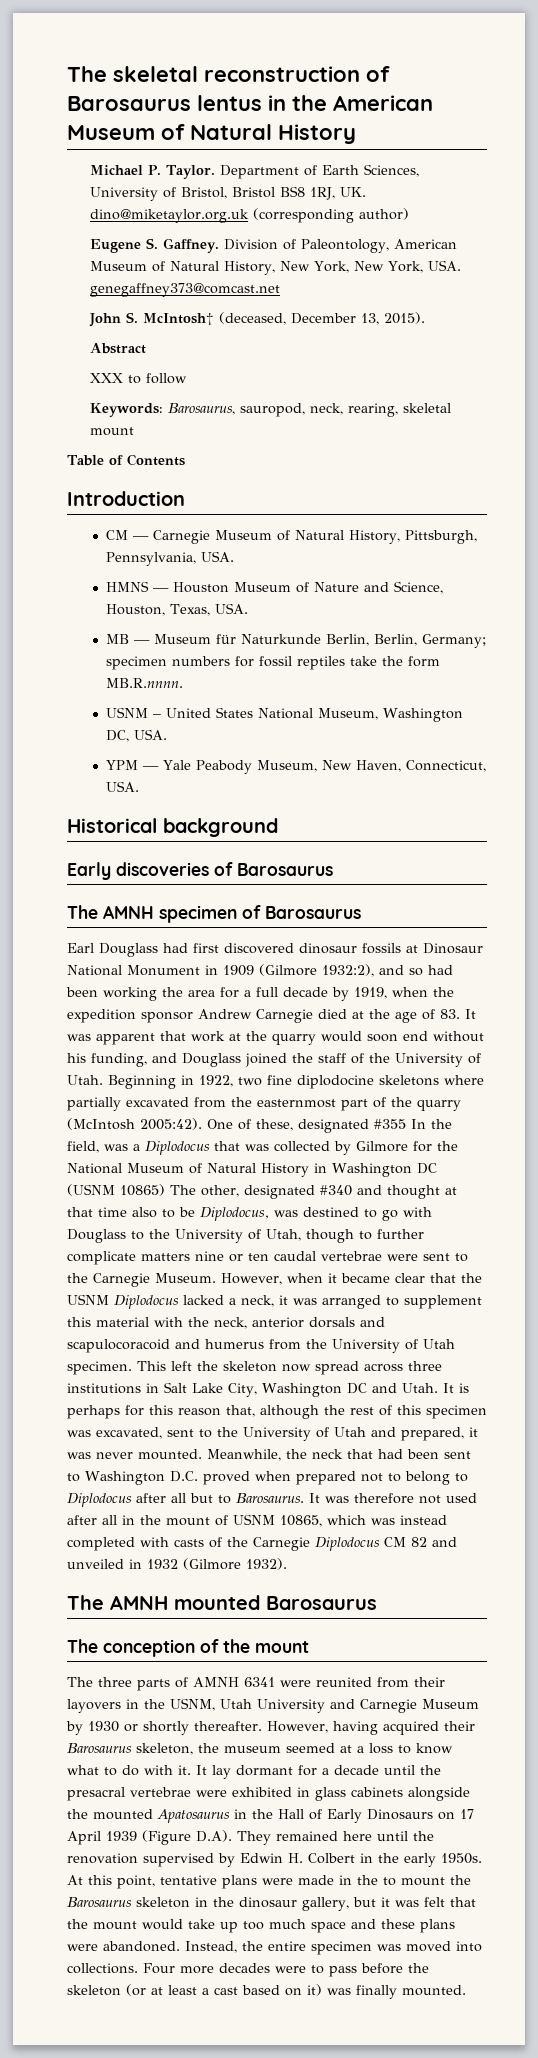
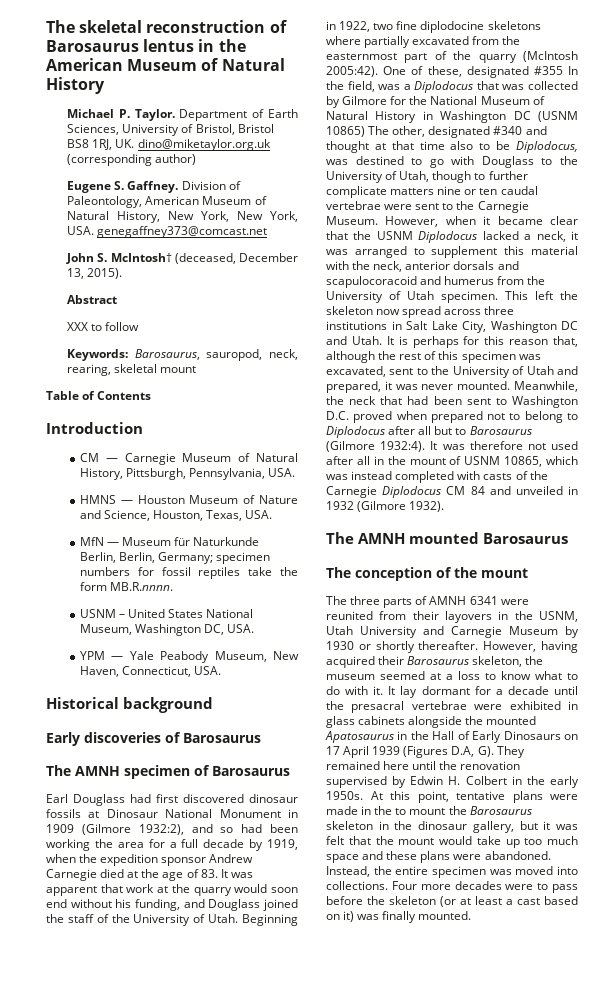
- MB — Museum für Naturkunde Berlin, Berlin, Germany; specimen numbers for fossil reptiles take the form MB.R.nnnn.
+ MfN — Museum für Naturkunde Berlin, Berlin, Germany; specimen numbers for fossil reptiles take the form MB.R.nnnn.
- Meanwhile, the neck that had been sent to Washington D.C. proved when prepared not to belong to Diplodocus after all but to Barosaurus.
+ Meanwhile, the neck that had been sent to Washington D.C. proved when prepared not to belong to Diplodocus after all but to Barosaurus (Gilmore 1932:4).
- It was therefore not used after all in the mount of USNM 10865, which was instead completed with casts of the Carnegie Diplodocus CM 82 and unveiled in 1932 (Gilmore 1932).
+ It was therefore not used after all in the mount of USNM 10865, which was instead completed with casts of the Carnegie Diplodocus CM 84 and unveiled in 1932 (Gilmore 1932).
- It lay dormant for a decade until the presacral vertebrae were exhibited in glass cabinets alongside the mounted Apatosaurus in the Hall of Early Dinosaurs on 17 April 1939 (Figure D.A). They remained here until the renovation supervised by Edwin H. Colbert in the early 1950s.
+ It lay dormant for a decade until the presacral vertebrae were exhibited in glass cabinets alongside the mounted Apatosaurus in the Hall of Early Dinosaurs on 17 April 1939 (Figures D.A, G). They remained here until the renovation supervised by Edwin H. Colbert in the early 1950s.

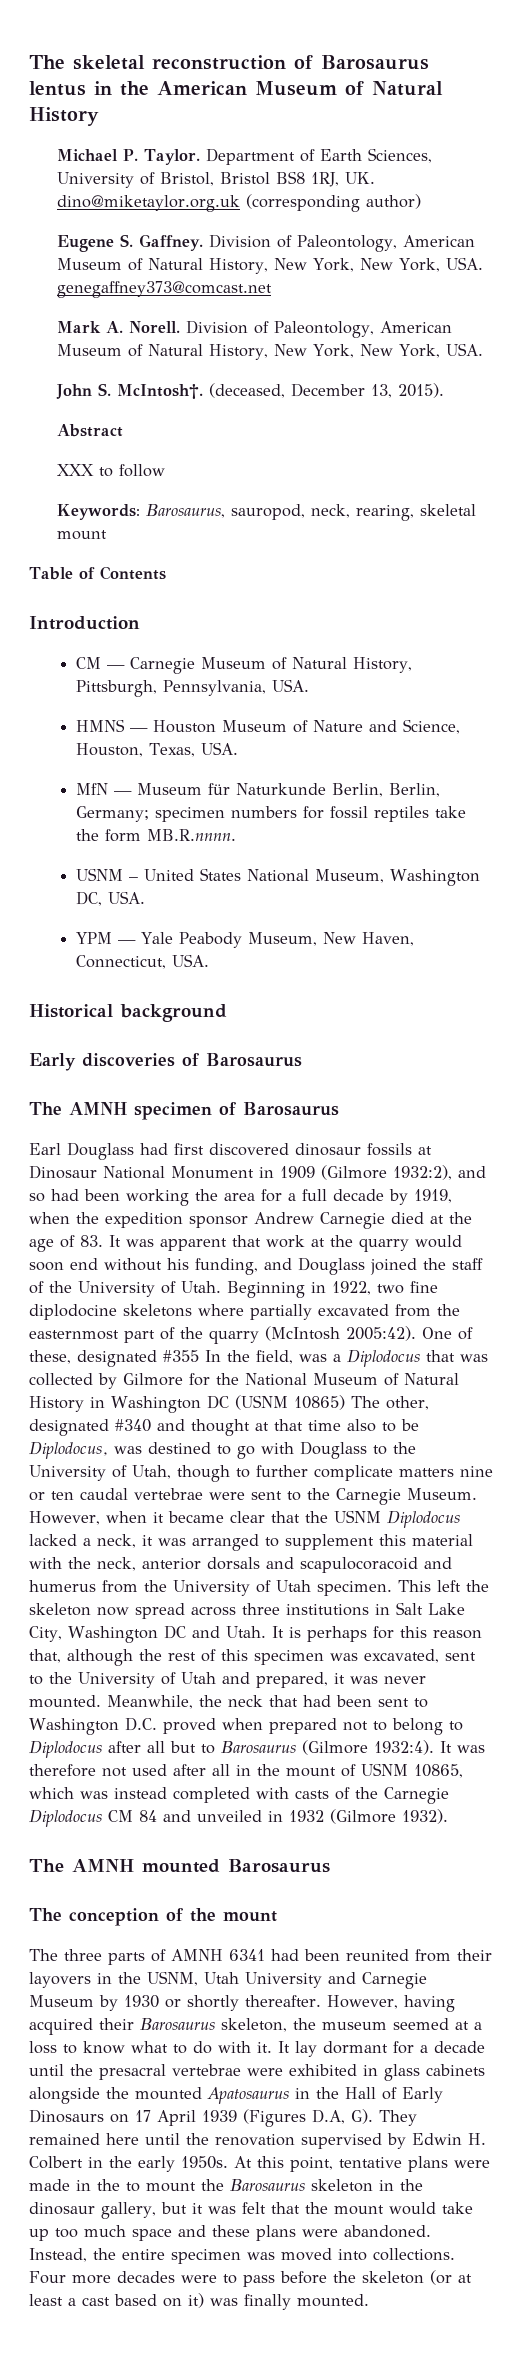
+ Mark A. Norell. Division of Paleontology, American Museum of Natural History, New York, New York, USA.
- John S. McIntosh† (deceased, December 13, 2015).
+ John S. McIntosh†. (deceased, December 13, 2015).
- The three parts of AMNH 6341 were reunited from their layovers in the USNM, Utah University and Carnegie Museum by 1930 or shortly thereafter.
+ The three parts of AMNH 6341 had been reunited from their layovers in the USNM, Utah University and Carnegie Museum by 1930 or shortly thereafter.

